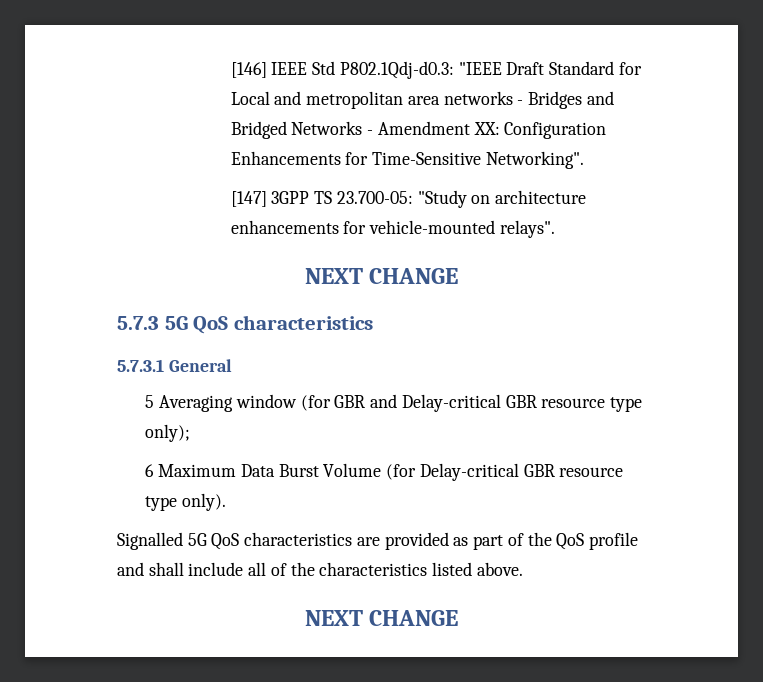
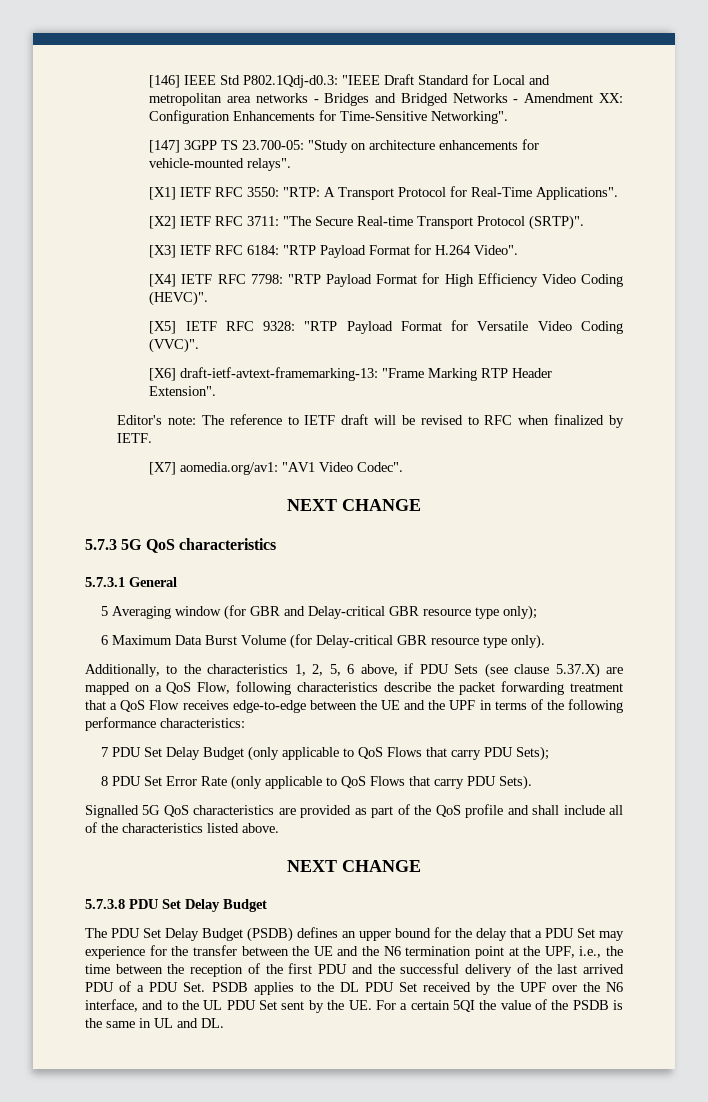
+ [X1] IETF RFC 3550: "RTP: A Transport Protocol for Real-Time Applications".
+ [X2] IETF RFC 3711: "The Secure Real-time Transport Protocol (SRTP)".
+ [X3] IETF RFC 6184: "RTP Payload Format for H.264 Video".
+ [X4] IETF RFC 7798: "RTP Payload Format for High Efficiency Video Coding (HEVC)".
+ [X5] IETF RFC 9328: "RTP Payload Format for Versatile Video Coding (VVC)".
+ [X6] draft-ietf-avtext-framemarking-13: "Frame Marking RTP Header Extension".
+ Editor's note: The reference to IETF draft will be revised to RFC when finalized by IETF.
+ [X7] aomedia.org/av1: "AV1 Video Codec".
+ Additionally, to the characteristics 1, 2, 5, 6 above, if PDU Sets (see clause 5.37.X) are mapped on a QoS Flow, following characteristics describe the packet forwarding treatment that a QoS Flow receives edge-to-edge between the UE and the UPF in terms of the following performance characteristics:
+ 7 PDU Set Delay Budget (only applicable to QoS Flows that carry PDU Sets);
+ 8 PDU Set Error Rate (only applicable to QoS Flows that carry PDU Sets).
+ 5.7.3.8 PDU Set Delay Budget
+ The PDU Set Delay Budget (PSDB) defines an upper bound for the delay that a PDU Set may experience for the transfer between the UE and the N6 termination point at the UPF, i.e., the time between the reception of the first PDU and the successful delivery of the last arrived PDU of a PDU Set. PSDB applies to the DL PDU Set received by the UPF over the N6 interface, and to the UL PDU Set sent by the UE. For a certain 5QI the value of the PSDB is the same in UL and DL.

